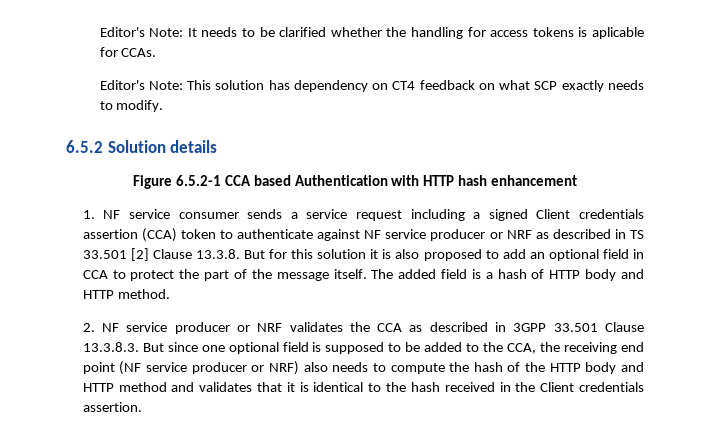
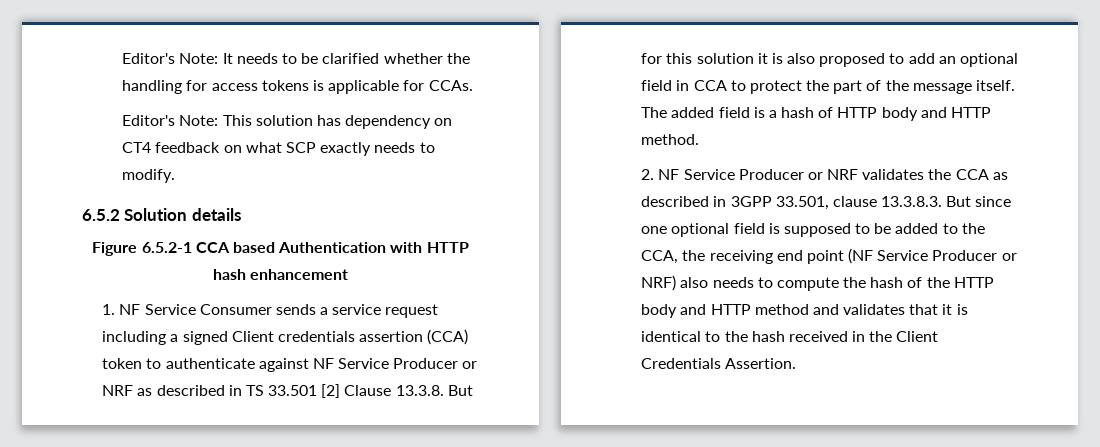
- Editor's Note: It needs to be clarified whether the handling for access tokens is aplicable for CCAs.
+ Editor's Note: It needs to be clarified whether the handling for access tokens is applicable for CCAs.
- 1. NF service consumer sends a service request including a signed Client credentials assertion (CCA) token to authenticate against NF service producer or NRF as described in TS 33.501 [2] Clause 13.3.8. But for this solution it is also proposed to add an optional field in CCA to protect the part of the message itself.
+ 1. NF Service Consumer sends a service request including a signed Client credentials assertion (CCA) token to authenticate against NF Service Producer or NRF as described in TS 33.501 [2] Clause 13.3.8. But for this solution it is also proposed to add an optional field in CCA to protect the part of the message itself.
- 2. NF service producer or NRF validates the CCA as described in 3GPP 33.501 Clause 13.3.8.3. But since one optional field is supposed to be added to the CCA, the receiving end point (NF service producer or NRF) also needs to compute the hash of the HTTP body and HTTP method and validates that it is identical to the hash received in the Client credentials assertion.
+ 2. NF Service Producer or NRF validates the CCA as described in 3GPP 33.501, clause 13.3.8.3. But since one optional field is supposed to be added to the CCA, the receiving end point (NF Service Producer or NRF) also needs to compute the hash of the HTTP body and HTTP method and validates that it is identical to the hash received in the Client Credentials Assertion.

